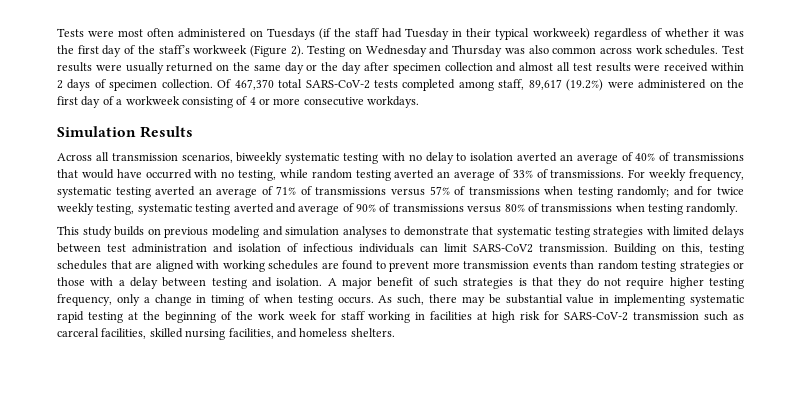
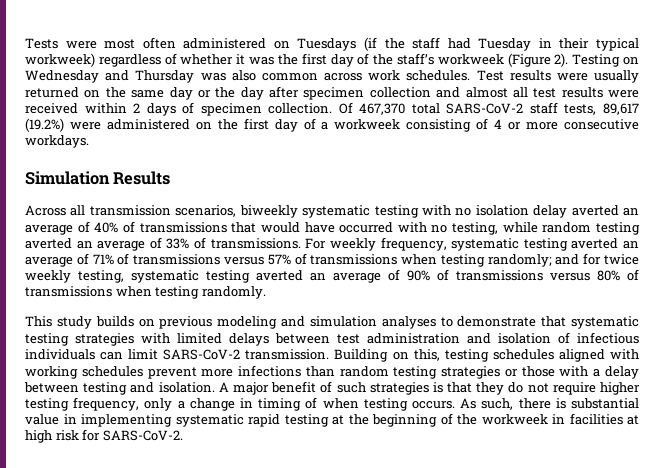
- Of 467,370 total SARS-CoV-2 tests completed among staff, 89,617 (19.2%) were administered on the first day of a workweek consisting of 4 or more consecutive workdays.
+ Of 467,370 total SARS-CoV-2 staff tests, 89,617 (19.2%) were administered on the first day of a workweek consisting of 4 or more consecutive workdays.
- Across all transmission scenarios, biweekly systematic testing with no delay to isolation averted an average of 40% of transmissions that would have occurred with no testing, while random testing averted an average of 33% of transmissions.
+ Across all transmission scenarios, biweekly systematic testing with no isolation delay averted an average of 40% of transmissions that would have occurred with no testing, while random testing averted an average of 33% of transmissions.
- For weekly frequency, systematic testing averted an average of 71% of transmissions versus 57% of transmissions when testing randomly; and for twice weekly testing, systematic testing averted and average of 90% of transmissions versus 80% of transmissions when testing randomly.
+ For weekly frequency, systematic testing averted an average of 71% of transmissions versus 57% of transmissions when testing randomly; and for twice weekly testing, systematic testing averted an average of 90% of transmissions versus 80% of transmissions when testing randomly.
- This study builds on previous modeling and simulation analyses to demonstrate that systematic testing strategies with limited delays between test administration and isolation of infectious individuals can limit SARS-CoV2 transmission.
+ This study builds on previous modeling and simulation analyses to demonstrate that systematic testing strategies with limited delays between test administration and isolation of infectious individuals can limit SARS-CoV-2 transmission.
- Building on this, testing schedules that are aligned with working schedules are found to prevent more transmission events than random testing strategies or those with a delay between testing and isolation.
+ Building on this, testing schedules aligned with working schedules prevent more infections than random testing strategies or those with a delay between testing and isolation.
- As such, there may be substantial value in implementing systematic rapid testing at the beginning of the work week for staff working in facilities at high risk for SARS-CoV-2 transmission such as carceral facilities, skilled nursing facilities, and homeless shelters.
+ As such, there is substantial value in implementing systematic rapid testing at the beginning of the workweek in facilities at high risk for SARS-CoV-2.

